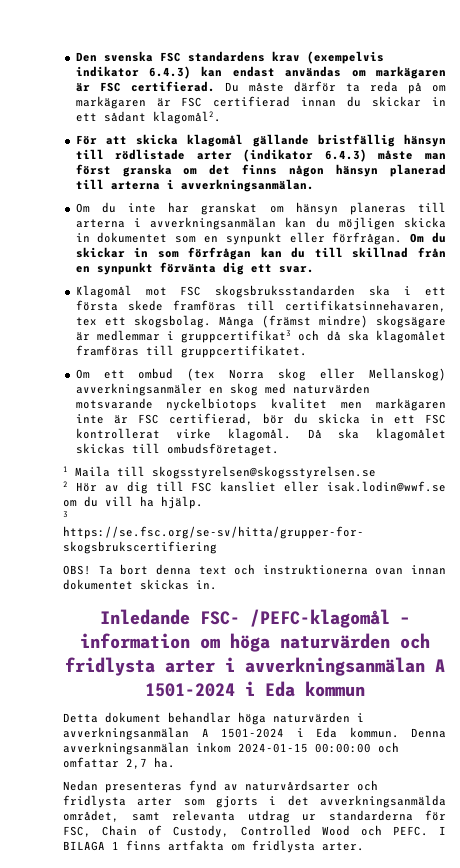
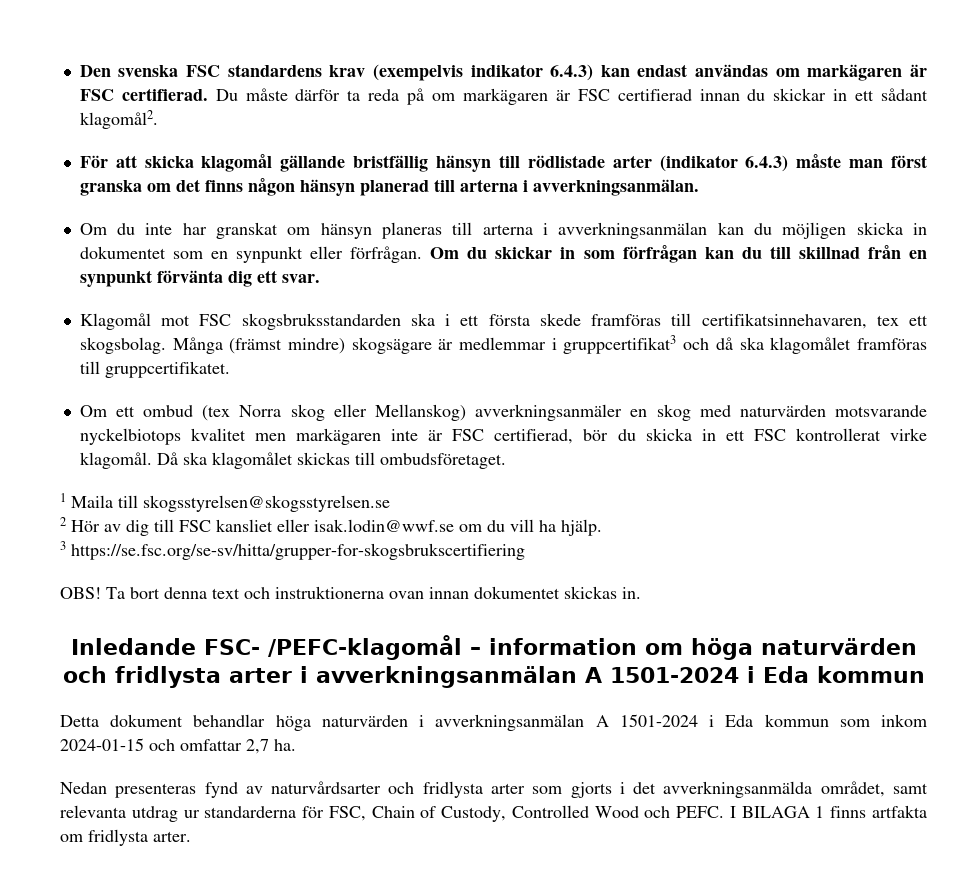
- Detta dokument behandlar höga naturvärden i avverkningsanmälan A 1501-2024 i Eda kommun. Denna avverkningsanmälan inkom 2024-01-15 00:00:00 och omfattar 2,7 ha.
+ Detta dokument behandlar höga naturvärden i avverkningsanmälan A 1501-2024 i Eda kommun som inkom 2024-01-15 och omfattar 2,7 ha.

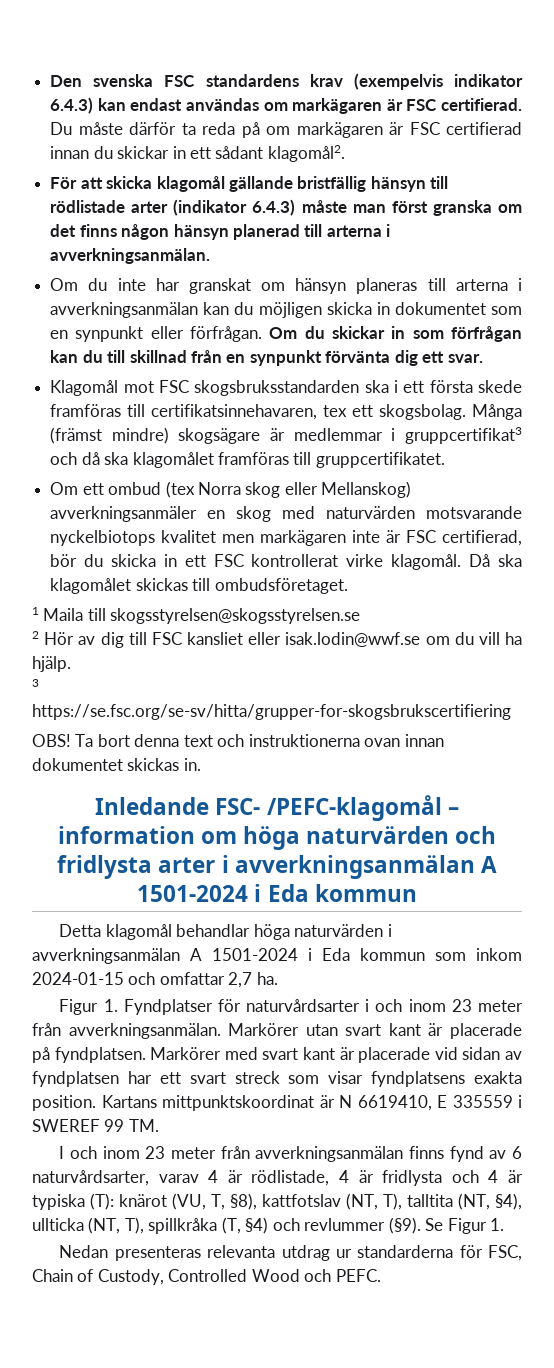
- Detta dokument behandlar höga naturvärden i avverkningsanmälan A 1501-2024 i Eda kommun som inkom 2024-01-15 och omfattar 2,7 ha.
+ Detta klagomål behandlar höga naturvärden i avverkningsanmälan A 1501-2024 i Eda kommun som inkom 2024-01-15 och omfattar 2,7 ha.
- Nedan presenteras fynd av naturvårdsarter och fridlysta arter som gjorts i det avverkningsanmälda området, samt relevanta utdrag ur standarderna för FSC, Chain of Custody, Controlled Wood och PEFC. I BILAGA 1 finns artfakta om fridlysta arter.
+ Figur 1. Fyndplatser för naturvårdsarter i och inom 23 meter från avverkningsanmälan. Markörer utan svart kant är placerade på fyndplatsen. Markörer med svart kant är placerade vid sidan av fyndplatsen har ett svart streck som visar fyndplatsens exakta position. Kartans mittpunktskoordinat är N 6619410, E 335559 i SWEREF 99 TM.
+ I och inom 23 meter från avverkningsanmälan finns fynd av 6 naturvårdsarter, varav 4 är rödlistade, 4 är fridlysta och 4 är typiska (T): knärot (VU, T, §8), kattfotslav (NT, T), talltita (NT, §4), ullticka (NT, T), spillkråka (T, §4) och revlummer (§9). Se Figur 1.
+ Nedan presenteras relevanta utdrag ur standarderna för FSC, Chain of Custody, Controlled Wood och PEFC.

